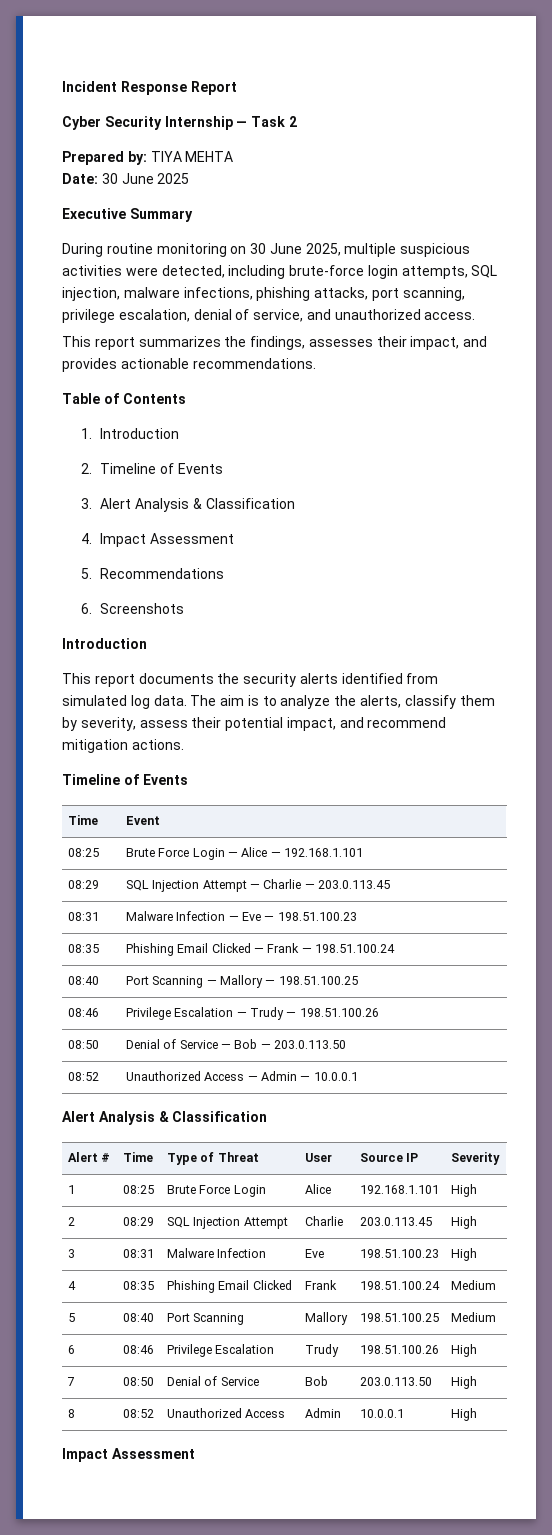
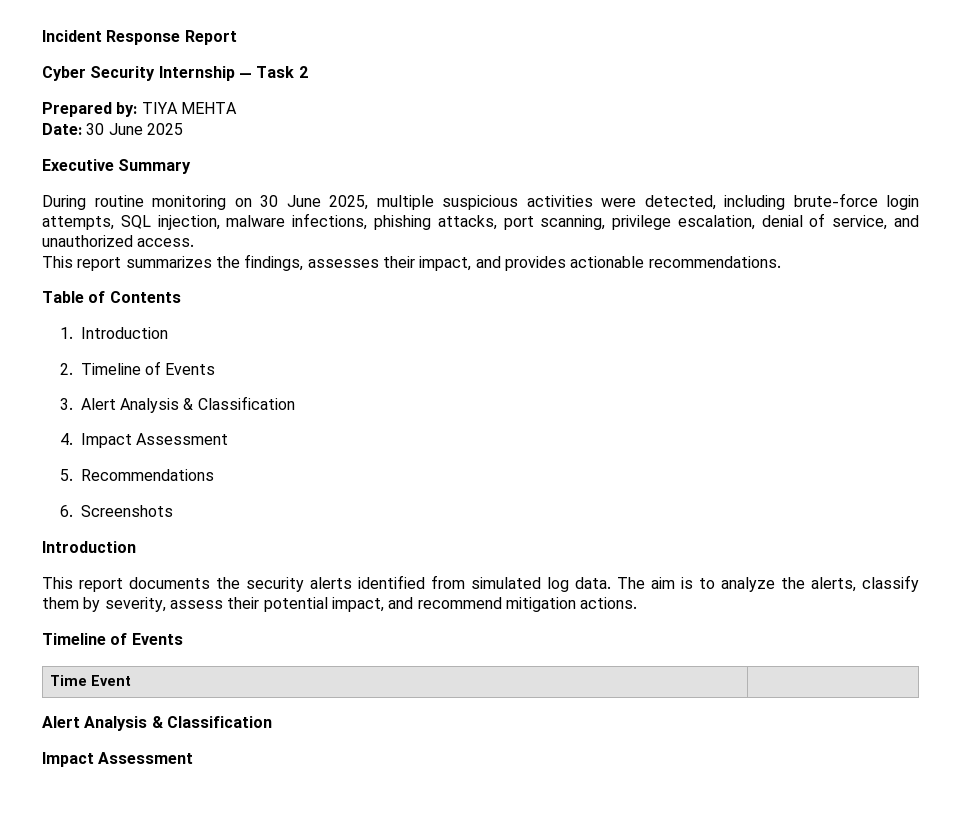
- Time | Event
- 08:25 | Brute Force Login — Alice — 192.168.1.101
- 08:29 | SQL Injection Attempt — Charlie — 203.0.113.45
- 08:31 | Malware Infection — Eve — 198.51.100.23
- 08:35 | Phishing Email Clicked — Frank — 198.51.100.24
- 08:40 | Port Scanning — Mallory — 198.51.100.25
- 08:46 | Privilege Escalation — Trudy — 198.51.100.26
- 08:50 | Denial of Service — Bob — 203.0.113.50
- 08:52 | Unauthorized Access — Admin — 10.0.0.1
+ Time Event |
  Alert Analysis & Classification
- Alert # | Time | Type of Threat | User | Source IP | Severity
- 1 | 08:25 | Brute Force Login | Alice | 192.168.1.101 | High
- 2 | 08:29 | SQL Injection Attempt | Charlie | 203.0.113.45 | High
- 3 | 08:31 | Malware Infection | Eve | 198.51.100.23 | High
- 4 | 08:35 | Phishing Email Clicked | Frank | 198.51.100.24 | Medium
- 5 | 08:40 | Port Scanning | Mallory | 198.51.100.25 | Medium
- 6 | 08:46 | Privilege Escalation | Trudy | 198.51.100.26 | High
- 7 | 08:50 | Denial of Service | Bob | 203.0.113.50 | High
- 8 | 08:52 | Unauthorized Access | Admin | 10.0.0.1 | High

